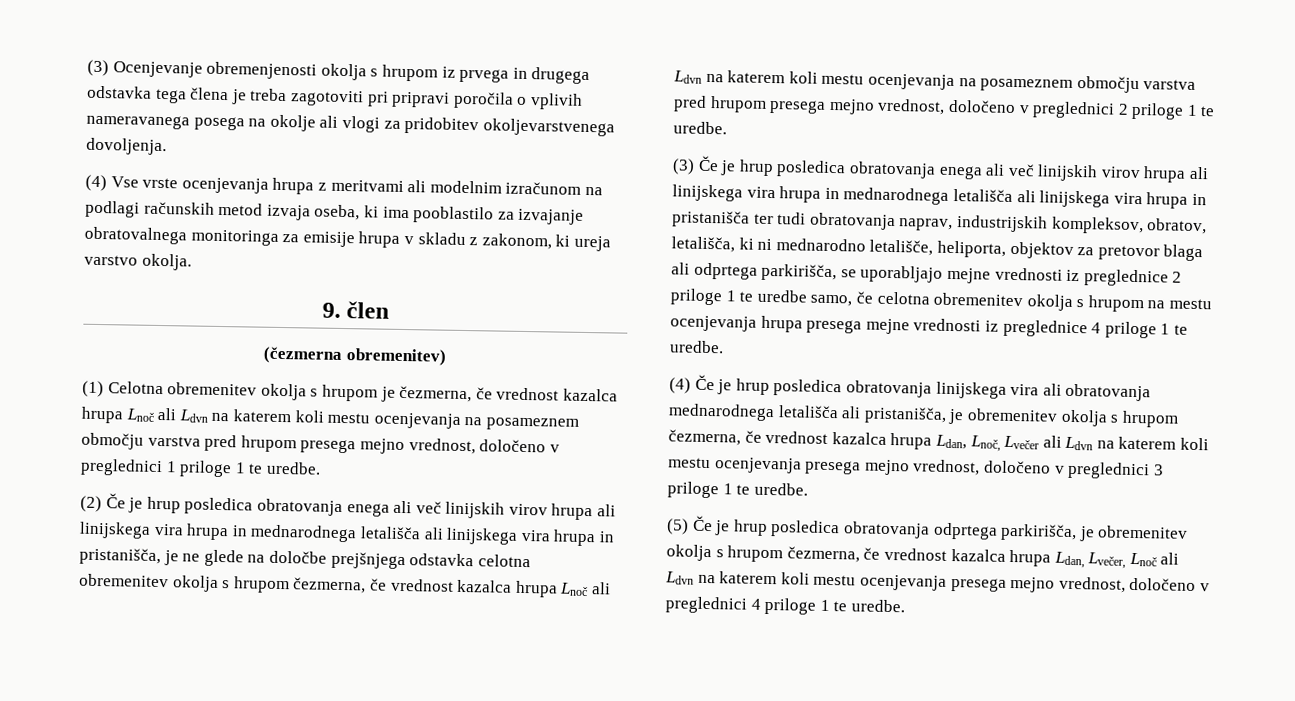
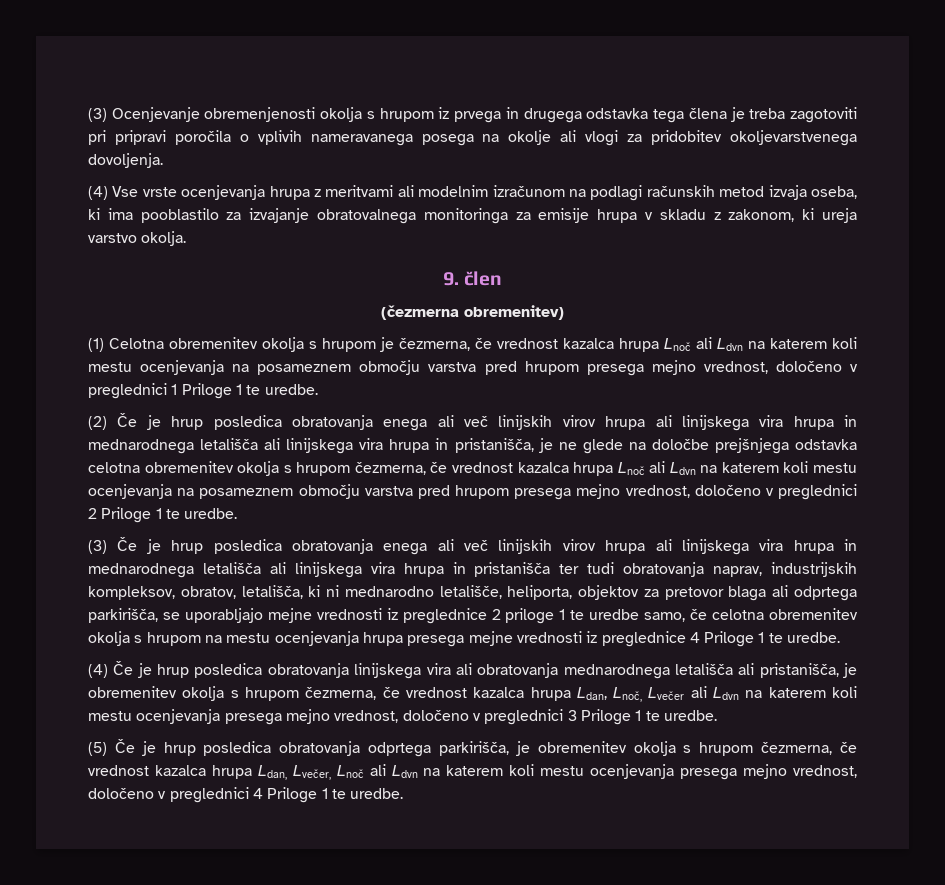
- (1) Celotna obremenitev okolja s hrupom je čezmerna, če vrednost kazalca hrupa Lnoč ali Ldvn na katerem koli mestu ocenjevanja na posameznem območju varstva pred hrupom presega mejno vrednost, določeno v preglednici 1 priloge 1 te uredbe.
+ (1) Celotna obremenitev okolja s hrupom je čezmerna, če vrednost kazalca hrupa Lnoč ali Ldvn na katerem koli mestu ocenjevanja na posameznem območju varstva pred hrupom presega mejno vrednost, določeno v preglednici 1 Priloge 1 te uredbe.
- (2) Če je hrup posledica obratovanja enega ali več linijskih virov hrupa ali linijskega vira hrupa in mednarodnega letališča ali linijskega vira hrupa in pristanišča, je ne glede na določbe prejšnjega odstavka celotna obremenitev okolja s hrupom čezmerna, če vrednost kazalca hrupa Lnoč ali Ldvn na katerem koli mestu ocenjevanja na posameznem območju varstva pred hrupom presega mejno vrednost, določeno v preglednici 2 priloge 1 te uredbe.
+ (2) Če je hrup posledica obratovanja enega ali več linijskih virov hrupa ali linijskega vira hrupa in mednarodnega letališča ali linijskega vira hrupa in pristanišča, je ne glede na določbe prejšnjega odstavka celotna obremenitev okolja s hrupom čezmerna, če vrednost kazalca hrupa Lnoč ali Ldvn na katerem koli mestu ocenjevanja na posameznem območju varstva pred hrupom presega mejno vrednost, določeno v preglednici 2 Priloge 1 te uredbe.
- (3) Če je hrup posledica obratovanja enega ali več linijskih virov hrupa ali linijskega vira hrupa in mednarodnega letališča ali linijskega vira hrupa in pristanišča ter tudi obratovanja naprav, industrijskih kompleksov, obratov, letališča, ki ni mednarodno letališče, heliporta, objektov za pretovor blaga ali odprtega parkirišča, se uporabljajo mejne vrednosti iz preglednice 2 priloge 1 te uredbe samo, če celotna obremenitev okolja s hrupom na mestu ocenjevanja hrupa presega mejne vrednosti iz preglednice 4 priloge 1 te uredbe.
+ (3) Če je hrup posledica obratovanja enega ali več linijskih virov hrupa ali linijskega vira hrupa in mednarodnega letališča ali linijskega vira hrupa in pristanišča ter tudi obratovanja naprav, industrijskih kompleksov, obratov, letališča, ki ni mednarodno letališče, heliporta, objektov za pretovor blaga ali odprtega parkirišča, se uporabljajo mejne vrednosti iz preglednice 2 priloge 1 te uredbe samo, če celotna obremenitev okolja s hrupom na mestu ocenjevanja hrupa presega mejne vrednosti iz preglednice 4 Priloge 1 te uredbe.
- (4) Če je hrup posledica obratovanja linijskega vira ali obratovanja mednarodnega letališča ali pristanišča, je obremenitev okolja s hrupom čezmerna, če vrednost kazalca hrupa Ldan, Lnoč, Lvečer ali Ldvn na katerem koli mestu ocenjevanja presega mejno vrednost, določeno v preglednici 3 priloge 1 te uredbe.
+ (4) Če je hrup posledica obratovanja linijskega vira ali obratovanja mednarodnega letališča ali pristanišča, je obremenitev okolja s hrupom čezmerna, če vrednost kazalca hrupa Ldan, Lnoč, Lvečer ali Ldvn na katerem koli mestu ocenjevanja presega mejno vrednost, določeno v preglednici 3 Priloge 1 te uredbe.
- (5) Če je hrup posledica obratovanja odprtega parkirišča, je obremenitev okolja s hrupom čezmerna, če vrednost kazalca hrupa Ldan, Lvečer, Lnoč ali Ldvn na katerem koli mestu ocenjevanja presega mejno vrednost, določeno v preglednici 4 priloge 1 te uredbe.
+ (5) Če je hrup posledica obratovanja odprtega parkirišča, je obremenitev okolja s hrupom čezmerna, če vrednost kazalca hrupa Ldan, Lvečer, Lnoč ali Ldvn na katerem koli mestu ocenjevanja presega mejno vrednost, določeno v preglednici 4 Priloge 1 te uredbe.

